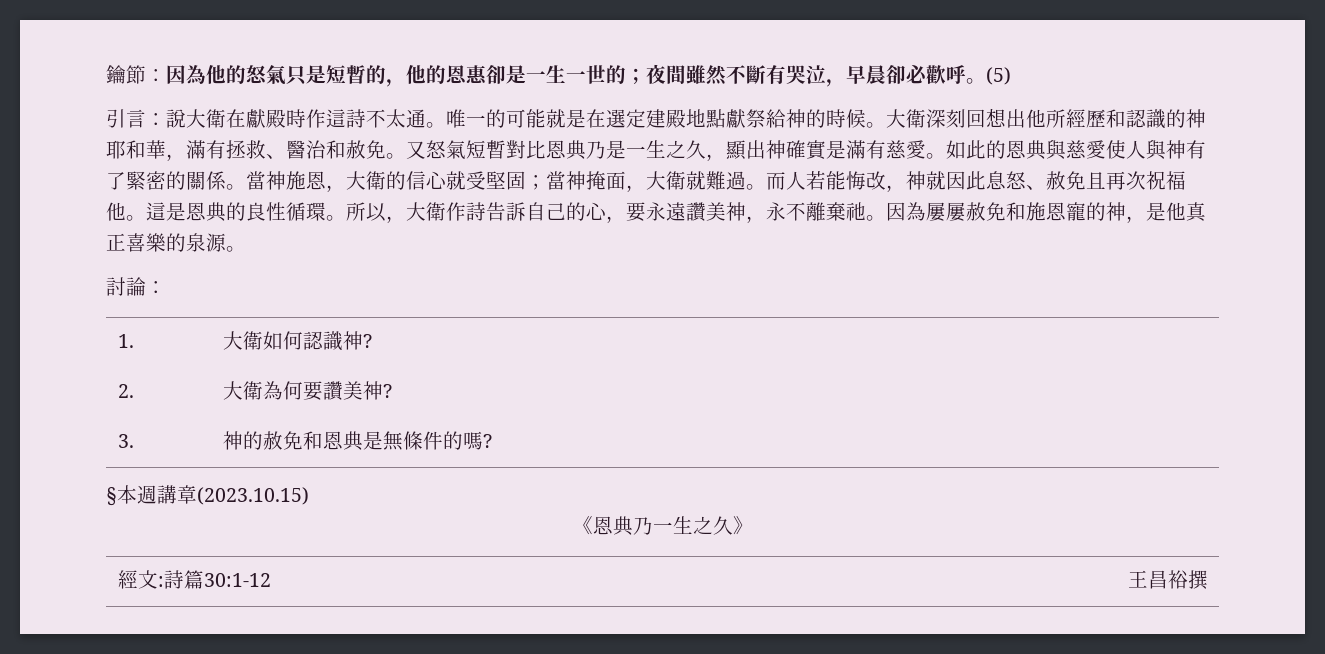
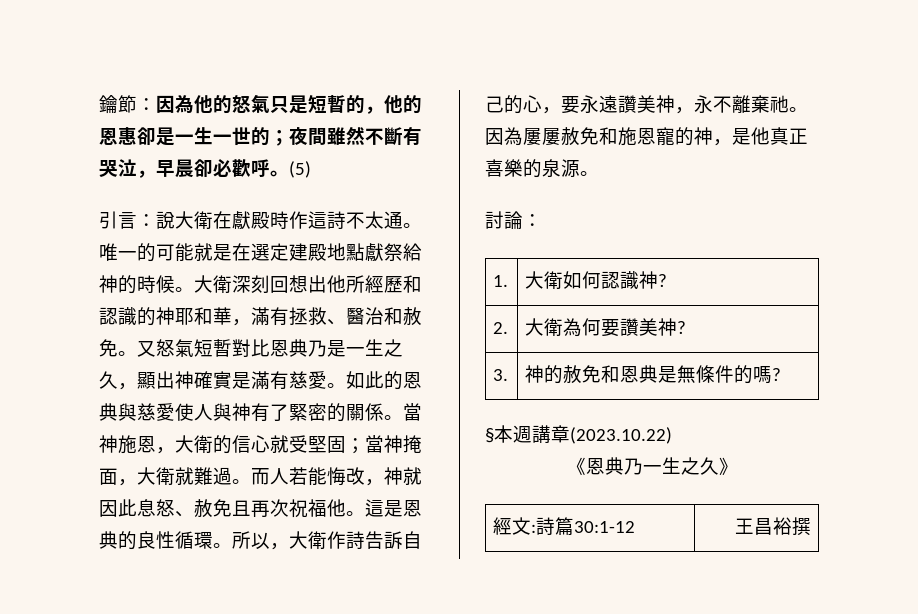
- §本週講章(2023.10.15)
+ §本週講章(2023.10.22)

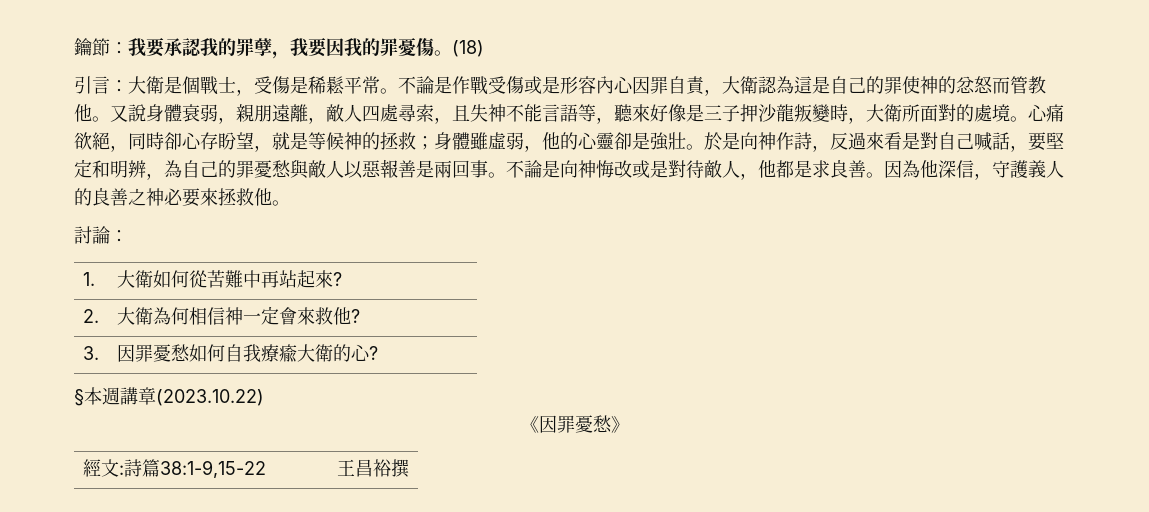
- 鑰節：因為他的怒氣只是短暫的，他的恩惠卻是一生一世的；夜間雖然不斷有哭泣，早晨卻必歡呼。(5)
- 引言：說大衛在獻殿時作這詩不太通。唯一的可能就是在選定建殿地點獻祭給神的時候。大衛深刻回想出他所經歷和認識的神耶和華，滿有拯救、醫治和赦免。又怒氣短暫對比恩典乃是一生之久，顯出神確實是滿有慈愛。如此的恩典與慈愛使人與神有了緊密的關係。當神施恩，大衛的信心就受堅固；當神掩面，大衛就難過。而人若能悔改，神就因此息怒、赦免且再次祝福他。這是恩典的良性循環。所以，大衛作詩告訴自己的心，要永遠讚美神，永不離棄祂。因為屢屢赦免和施恩寵的神，是他真正喜樂的泉源。
+ 鑰節：我要承認我的罪孽，我要因我的罪憂傷。(18)
+ 引言：大衛是個戰士，受傷是稀鬆平常。不論是作戰受傷或是形容內心因罪自責，大衛認為這是自己的罪使神的忿怒而管教他。又說身體衰弱，親朋遠離，敵人四處尋索，且失神不能言語等，聽來好像是三子押沙龍叛變時，大衛所面對的處境。心痛欲絕，同時卻心存盼望，就是等候神的拯救；身體雖虛弱，他的心靈卻是強壯。於是向神作詩，反過來看是對自己喊話，要堅定和明辨，為自己的罪憂愁與敵人以惡報善是兩回事。不論是向神悔改或是對待敵人，他都是求良善。因為他深信，守護義人的良善之神必要來拯救他。
- 1. | 大衛如何認識神?
+ 1. | 大衛如何從苦難中再站起來?
- 2. | 大衛為何要讚美神?
- 3. | 神的赦免和恩典是無條件的嗎?
+ 2. | 大衛為何相信神一定會來救他?
+ 3. | 因罪憂愁如何自我療瘉大衛的心?
- 《恩典乃一生之久》
+ 《因罪憂愁》
- 經文:詩篇30:1-12 | 王昌裕撰
+ 經文:詩篇38:1-9,15-22 | 王昌裕撰

